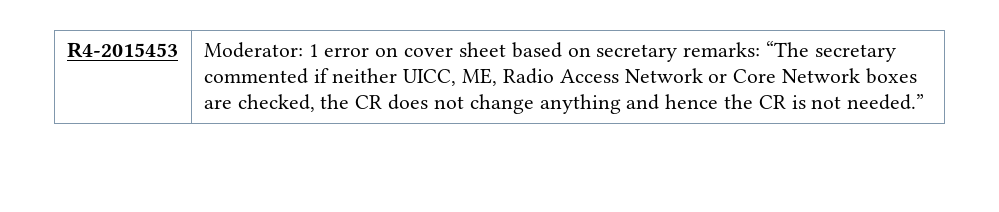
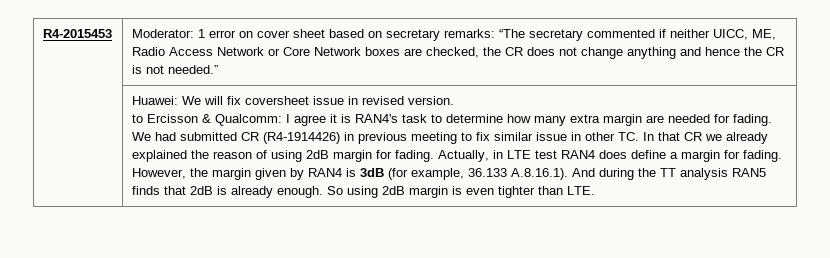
+ Huawei: We will fix coversheet issue in revised version.
+ to Ercisson & Qualcomm: I agree it is RAN4's task to determine how many extra margin are needed for fading. We had submitted CR (R4-1914426) in previous meeting to fix similar issue in other TC. In that CR we already explained the reason of using 2dB margin for fading. Actually, in LTE test RAN4 does define a margin for fading. However, the margin given by RAN4 is 3dB (for example, 36.133 A.8.16.1). And during the TT analysis RAN5 finds that 2dB is already enough. So using 2dB margin is even tighter than LTE.

